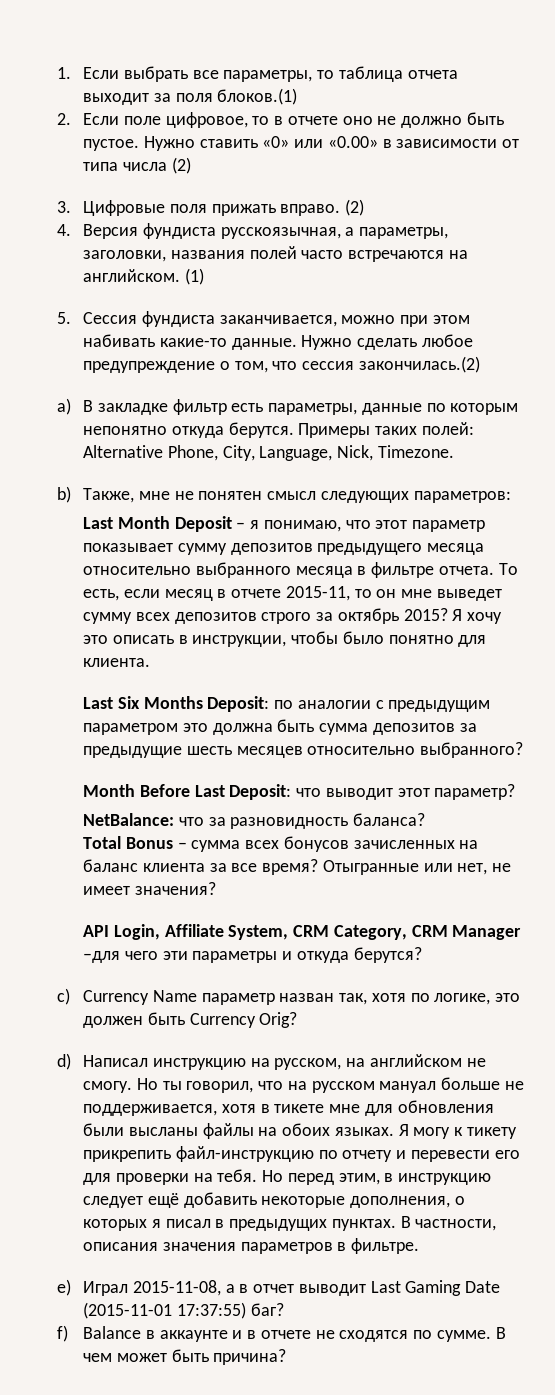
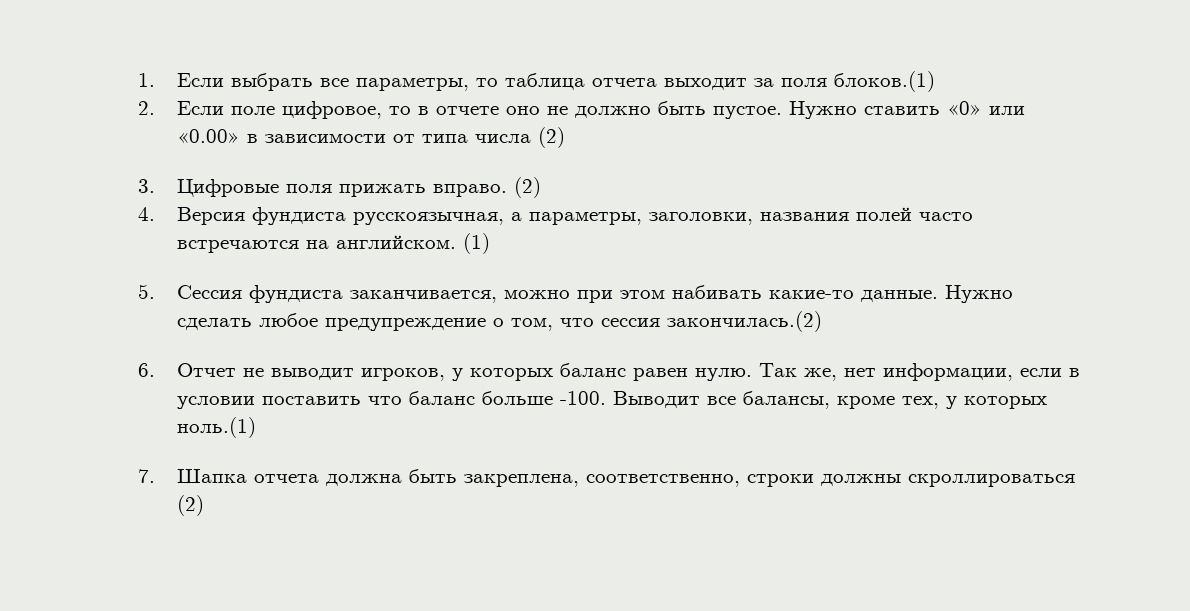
- a) В закладке фильтр есть параметры, данные по которым непонятно откуда берутся. Примеры таких полей: Alternative Phone, City, Language, Nick, Timezone.
- b) Также, мне не понятен смысл следующих параметров:
- Last Month Deposit – я понимаю, что этот параметр показывает сумму депозитов предыдущего месяца относительно выбранного месяца в фильтре отчета. То есть, если месяц в отчете 2015-11, то он мне выведет сумму всех депозитов строго за октябрь 2015? Я хочу это описать в инструкции, чтобы было понятно для клиента.
- Last Six Months Deposit: по аналогии с предыдущим параметром это должна быть сумма депозитов за предыдущие шесть месяцев относительно выбранного?
- Month Before Last Deposit: что выводит этот параметр?
- NetBalance: что за разновидность баланса?
- Total Bonus – сумма всех бонусов зачисленных на баланс клиента за все время? Отыгранные или нет, не имеет значения?
- API Login, Affiliate System, CRM Category, CRM Manager –для чего эти параметры и откуда берутся?
- c) Currency Name параметр назван так, хотя по логике, это должен быть Currency Orig?
- d) Написал инструкцию на русском, на английском не смогу. Но ты говорил, что на русском мануал больше не поддерживается, хотя в тикете мне для обновления были высланы файлы на обоих языках. Я могу к тикету прикрепить файл-инструкцию по отчету и перевести его для проверки на тебя. Но перед этим, в инструкцию следует ещё добавить некоторые дополнения, о которых я писал в предыдущих пунктах. В частности, описания значения параметров в фильтре.
- e) Играл 2015-11-08, а в отчет выводит Last Gaming Date (2015-11-01 17:37:55) баг?
- f) Balance в аккаунте и в отчете не сходятся по сумме. В чем может быть причина?
+ 6. Отчет не выводит игроков, у которых баланс равен нулю. Так же, нет информации, если в условии поставить что баланс больше -100. Выводит все балансы, кроме тех, у которых ноль.(1)
+ 7. Шапка отчета должна быть закреплена, соответственно, строки должны скроллироваться (2)

